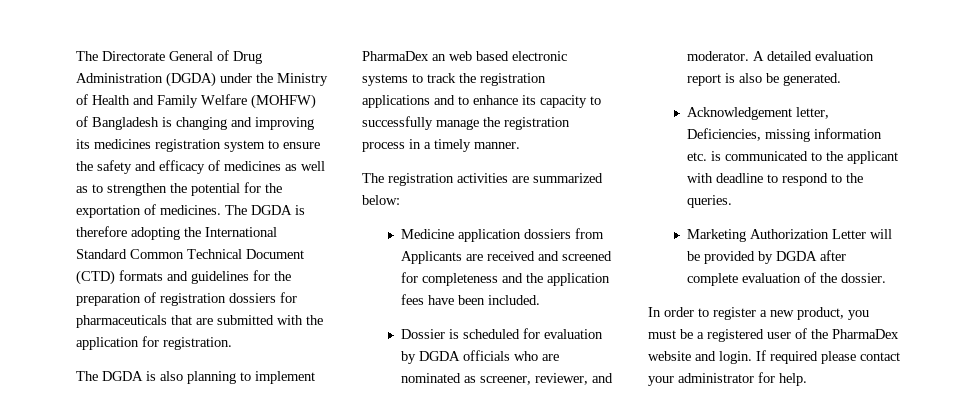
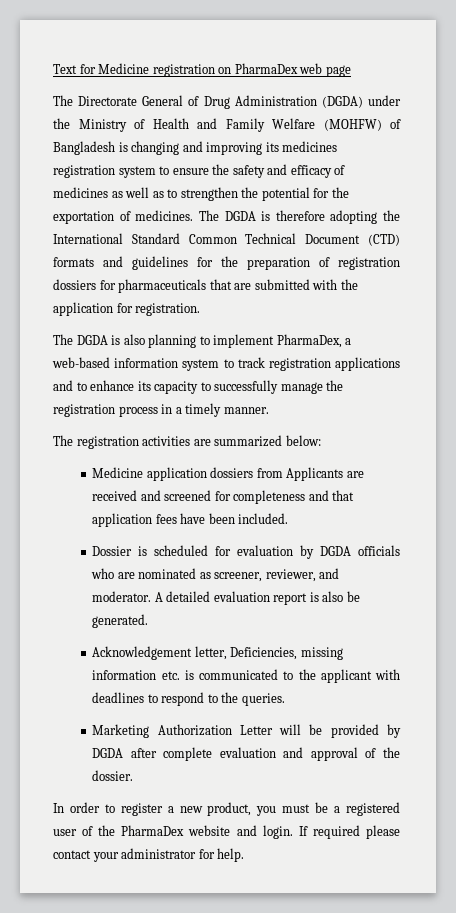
+ Text for Medicine registration on PharmaDex web page
- The DGDA is also planning to implement PharmaDex an web based electronic systems to track the registration applications and to enhance its capacity to successfully manage the registration process in a timely manner.
+ The DGDA is also planning to implement PharmaDex, a web-based information system to track registration applications and to enhance its capacity to successfully manage the registration process in a timely manner.
- Medicine application dossiers from Applicants are received and screened for completeness and the application fees have been included.
+ Medicine application dossiers from Applicants are received and screened for completeness and that application fees have been included.
- Acknowledgement letter, Deficiencies, missing information etc. is communicated to the applicant with deadline to respond to the queries.
+ Acknowledgement letter, Deficiencies, missing information etc. is communicated to the applicant with deadlines to respond to the queries.
- Marketing Authorization Letter will be provided by DGDA after complete evaluation of the dossier.
+ Marketing Authorization Letter will be provided by DGDA after complete evaluation and approval of the dossier.

